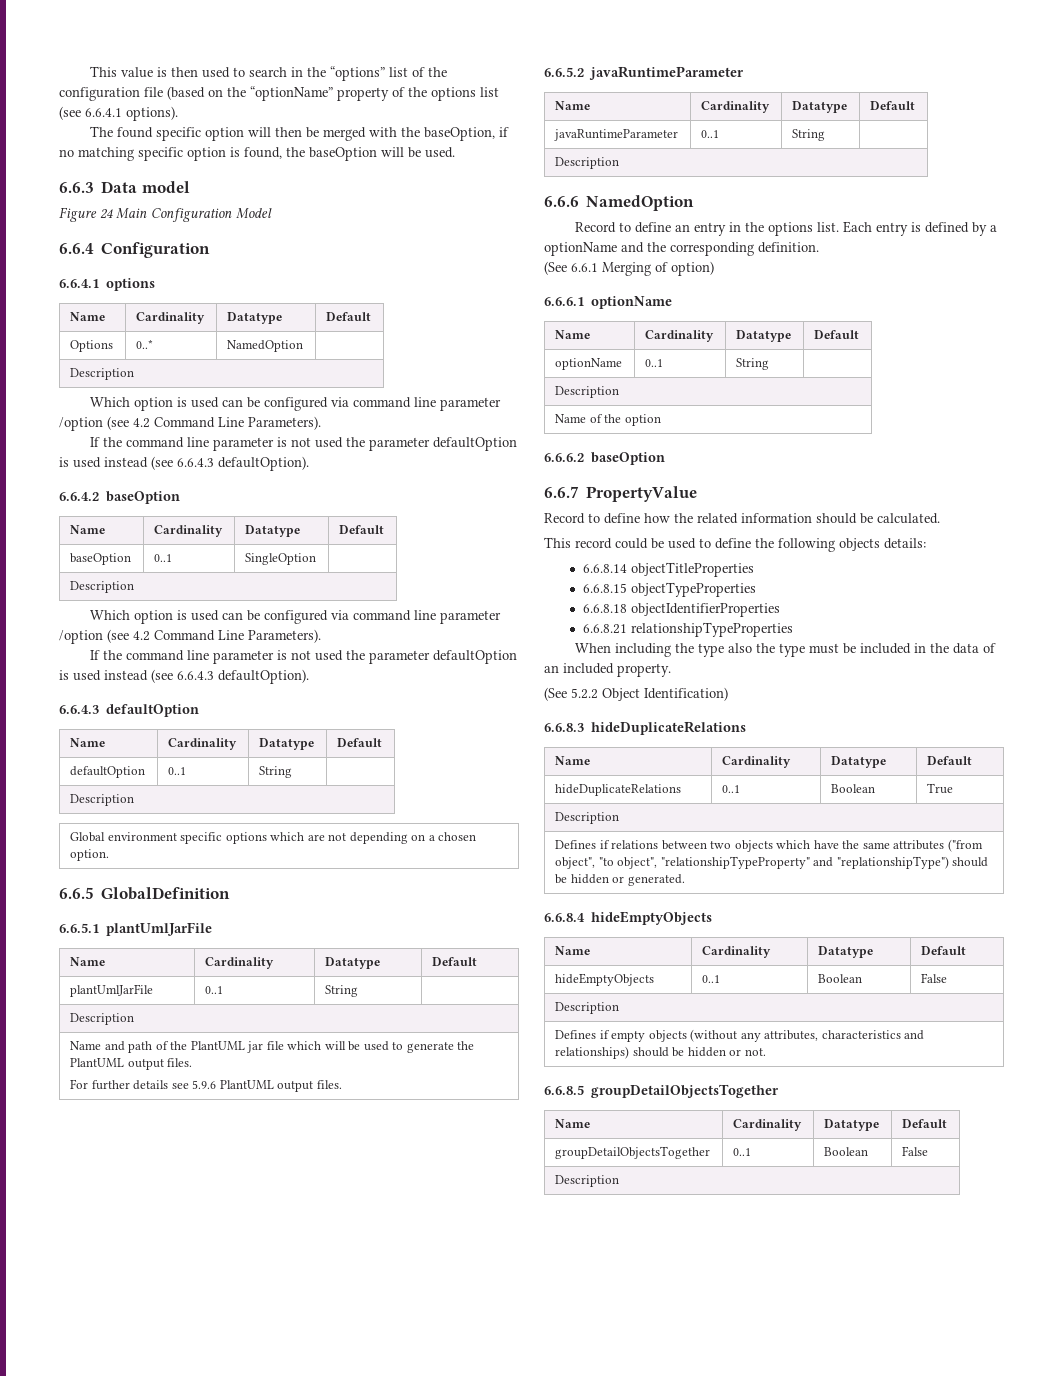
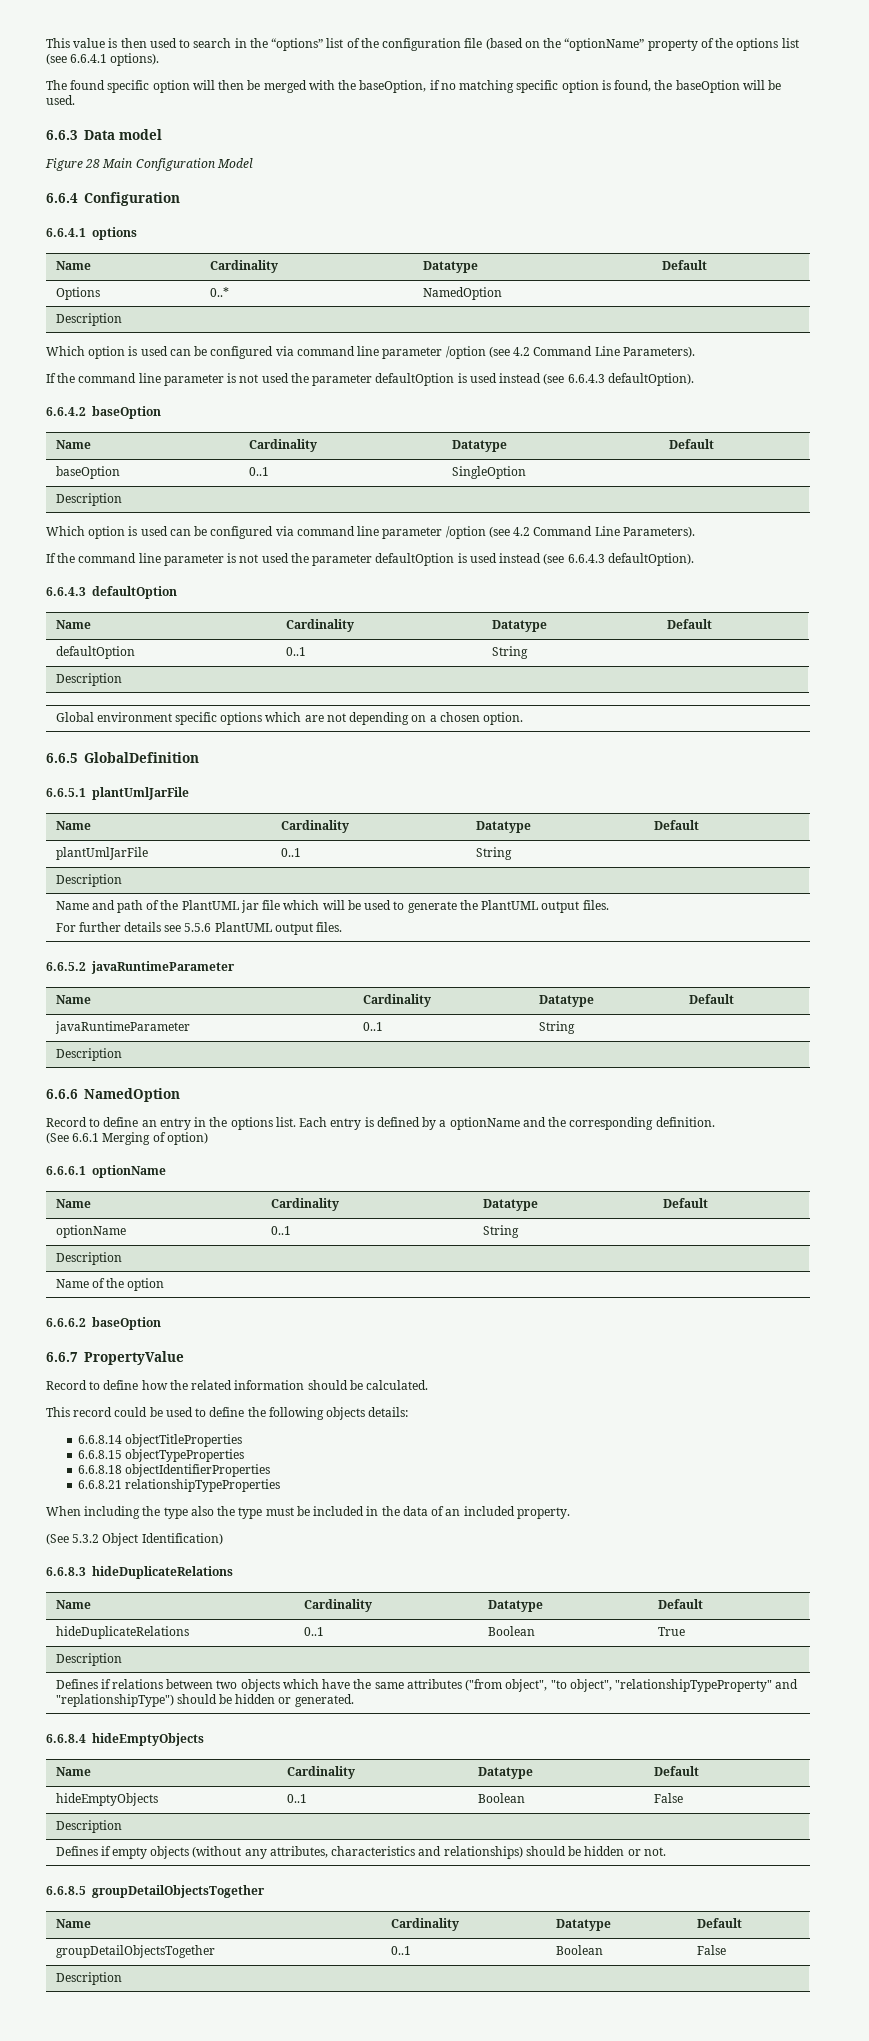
- Figure 24 Main Configuration Model
+ Figure 28 Main Configuration Model
  Name and path of the PlantUML jar file which will be used to generate the PlantUML output files.
- For further details see 5.9.6 PlantUML output files.
+ For further details see 5.5.6 PlantUML output files.
- (See 5.2.2 Object Identification)
+ (See 5.3.2 Object Identification)

